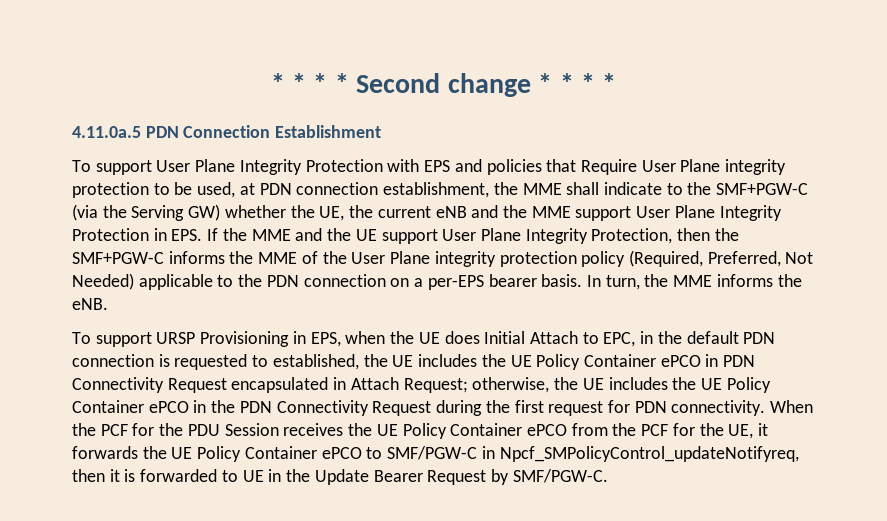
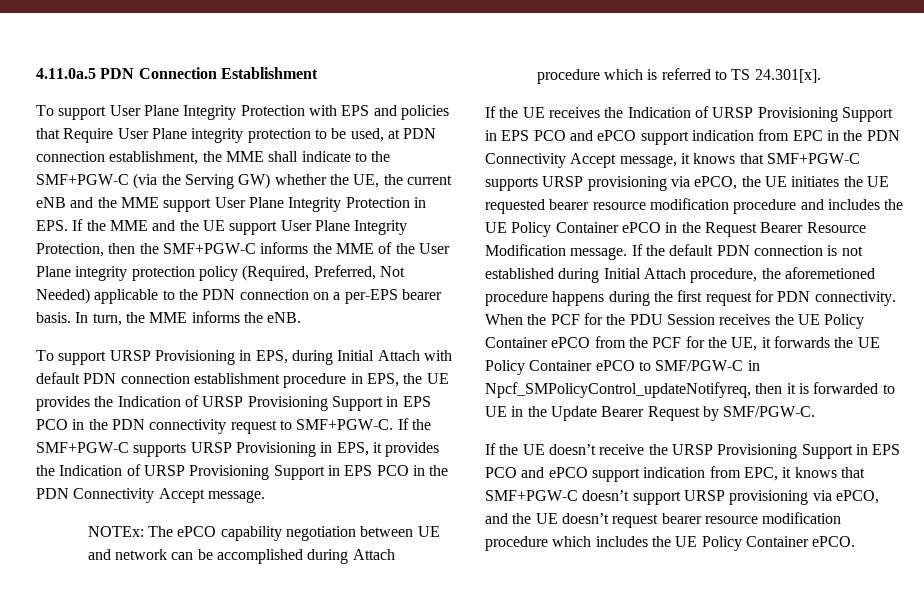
- * * * * Second change * * * *
- To support URSP Provisioning in EPS, when the UE does Initial Attach to EPC, in the default PDN connection is requested to established, the UE includes the UE Policy Container ePCO in PDN Connectivity Request encapsulated in Attach Request; otherwise, the UE includes the UE Policy Container ePCO in the PDN Connectivity Request during the first request for PDN connectivity.
+ To support URSP Provisioning in EPS, during Initial Attach with default PDN connection establishment procedure in EPS, the UE provides the Indication of URSP Provisioning Support in EPS PCO in the PDN connectivity request to SMF+PGW-C. If the SMF+PGW-C supports URSP Provisioning in EPS, it provides the Indication of URSP Provisioning Support in EPS PCO in the PDN Connectivity Accept message.
+ NOTEx: The ePCO capability negotiation between UE and network can be accomplished during Attach procedure which is referred to TS 24.301[x].
+ If the UE receives the Indication of URSP Provisioning Support in EPS PCO and ePCO support indication from EPC in the PDN Connectivity Accept message, it knows that SMF+PGW-C supports URSP provisioning via ePCO, the UE initiates the UE requested bearer resource modification procedure and includes the UE Policy Container ePCO in the Request Bearer Resource Modification message. If the default PDN connection is not established during Initial Attach procedure, the aforemetioned procedure happens during the first request for PDN connectivity.
+ If the UE doesn’t receive the URSP Provisioning Support in EPS PCO and ePCO support indication from EPC, it knows that SMF+PGW-C doesn’t support URSP provisioning via ePCO, and the UE doesn’t request bearer resource modification procedure which includes the UE Policy Container ePCO.

